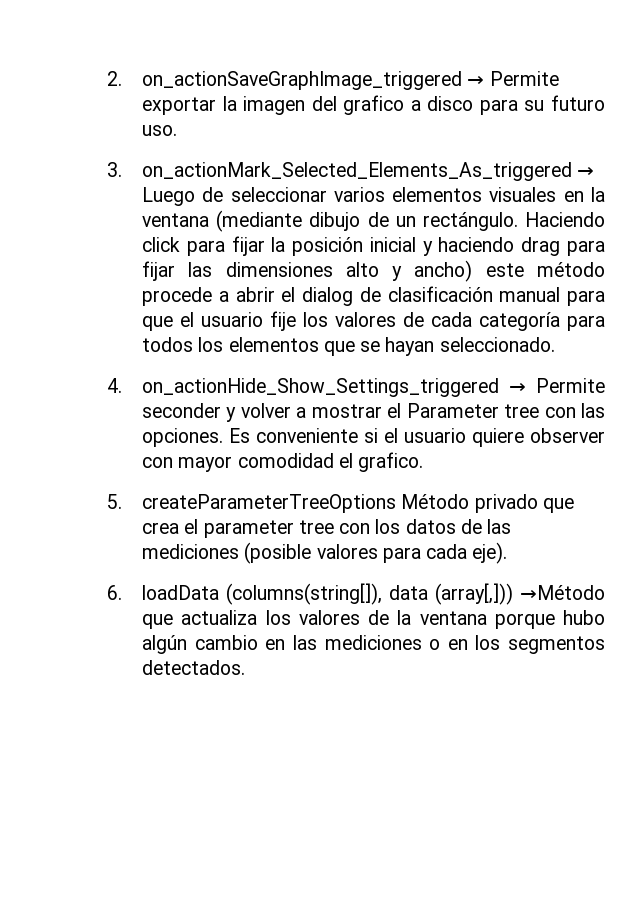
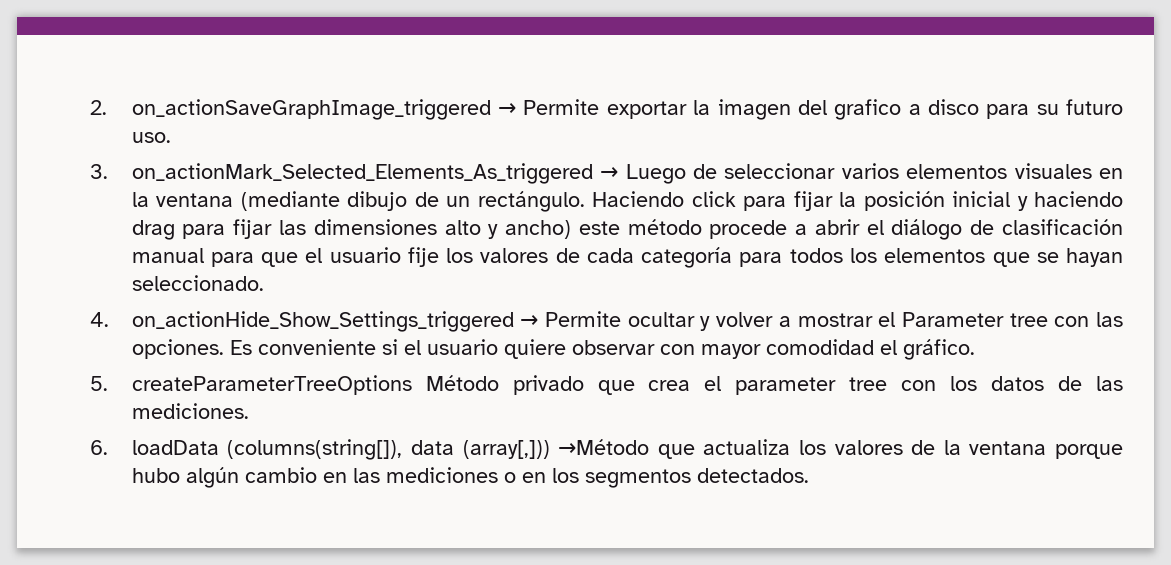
- Haciendo click para fijar la posición inicial y haciendo drag para fijar las dimensiones alto y ancho) este método procede a abrir el dialog de clasificación manual para que el usuario fije los valores de cada categoría para todos los elementos que se hayan seleccionado.
+ Haciendo click para fijar la posición inicial y haciendo drag para fijar las dimensiones alto y ancho) este método procede a abrir el diálogo de clasificación manual para que el usuario fije los valores de cada categoría para todos los elementos que se hayan seleccionado.
- 4. on_actionHide_Show_Settings_triggered → Permite seconder y volver a mostrar el Parameter tree con las opciones.
+ 4. on_actionHide_Show_Settings_triggered → Permite ocultar y volver a mostrar el Parameter tree con las opciones.
- Es conveniente si el usuario quiere observer con mayor comodidad el grafico.
+ Es conveniente si el usuario quiere observar con mayor comodidad el gráfico.
- 5. createParameterTreeOptions Método privado que crea el parameter tree con los datos de las mediciones (posible valores para cada eje).
+ 5. createParameterTreeOptions Método privado que crea el parameter tree con los datos de las mediciones.

